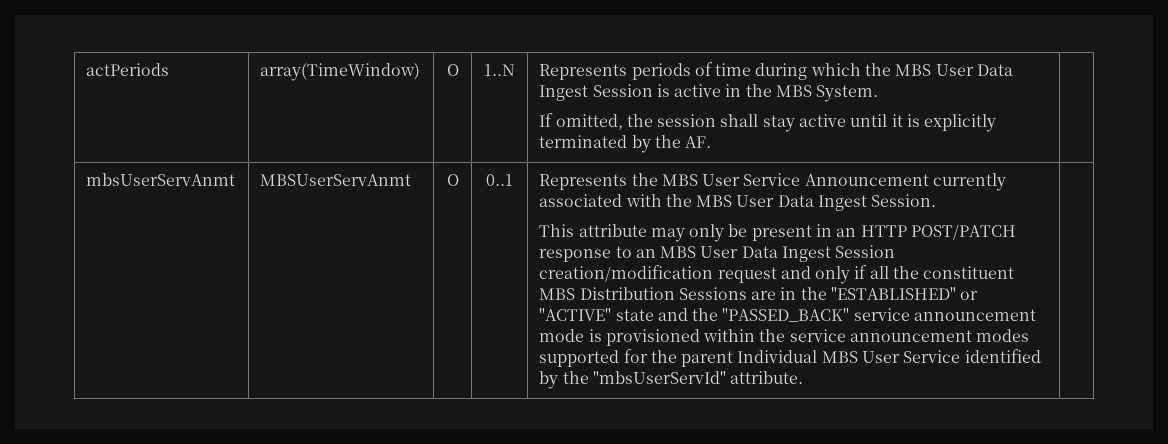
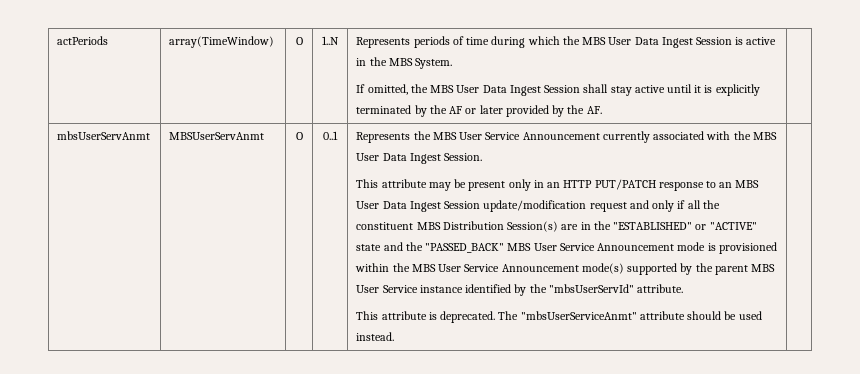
- If omitted, the session shall stay active until it is explicitly terminated by the AF.
+ If omitted, the MBS User Data Ingest Session shall stay active until it is explicitly terminated by the AF or later provided by the AF.
- This attribute may only be present in an HTTP POST/PATCH response to an MBS User Data Ingest Session creation/modification request and only if all the constituent MBS Distribution Sessions are in the "ESTABLISHED" or "ACTIVE" state and the "PASSED_BACK" service announcement mode is provisioned within the service announcement modes supported for the parent Individual MBS User Service identified by the "mbsUserServId" attribute.
+ This attribute may be present only in an HTTP PUT/PATCH response to an MBS User Data Ingest Session update/modification request and only if all the constituent MBS Distribution Session(s) are in the "ESTABLISHED" or "ACTIVE" state and the "PASSED_BACK" MBS User Service Announcement mode is provisioned within the MBS User Service Announcement mode(s) supported by the parent MBS User Service instance identified by the "mbsUserServId" attribute.
+ This attribute is deprecated. The "mbsUserServiceAnmt" attribute should be used instead.

